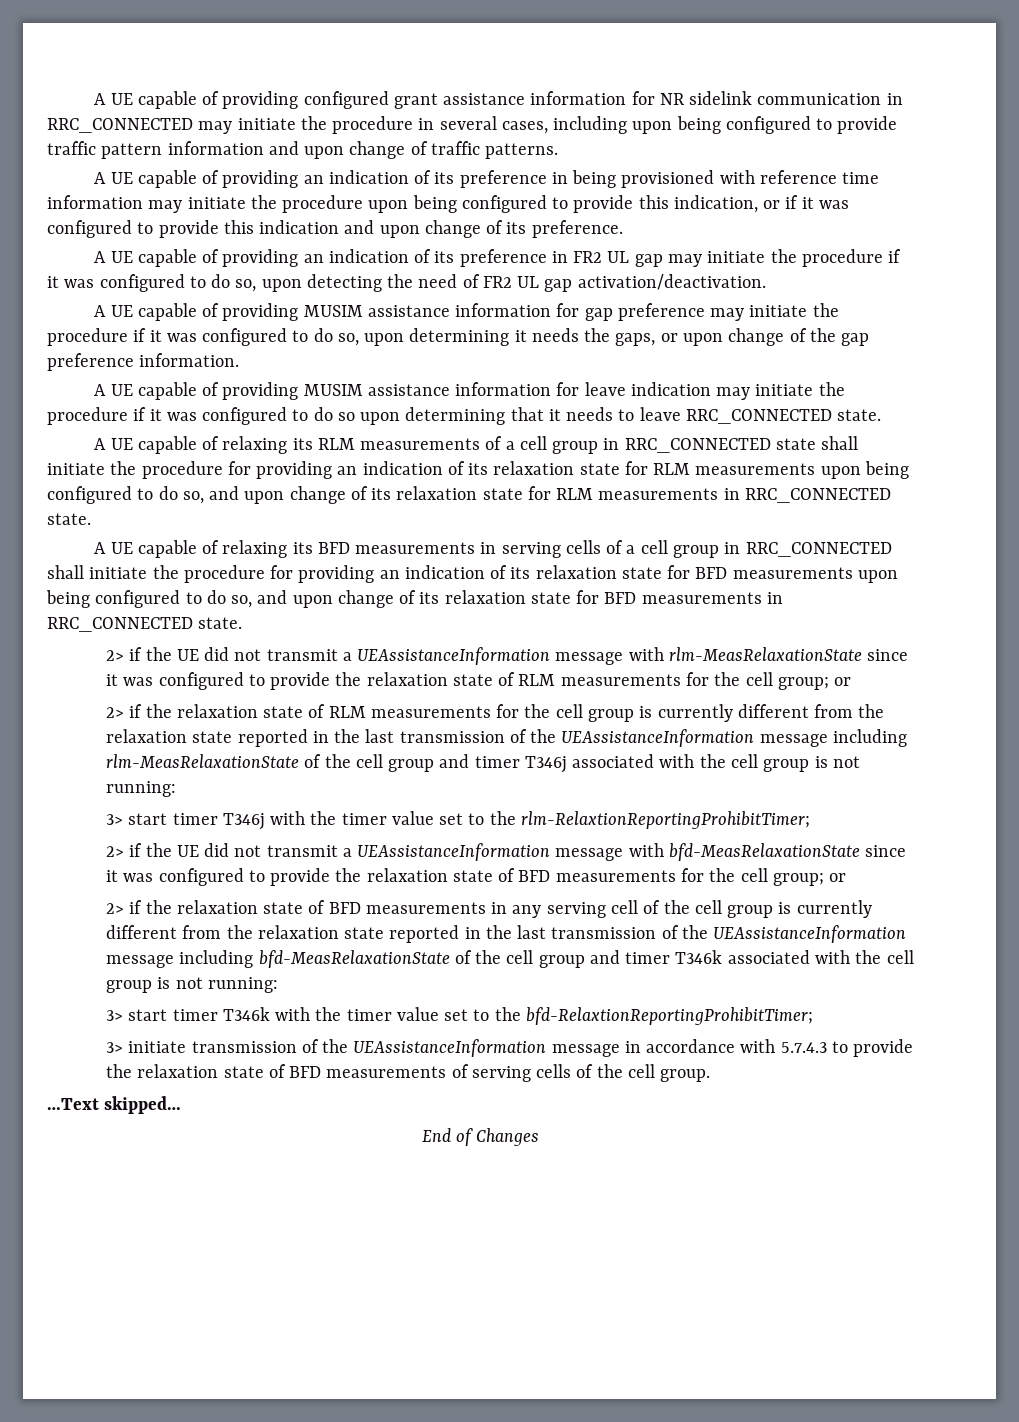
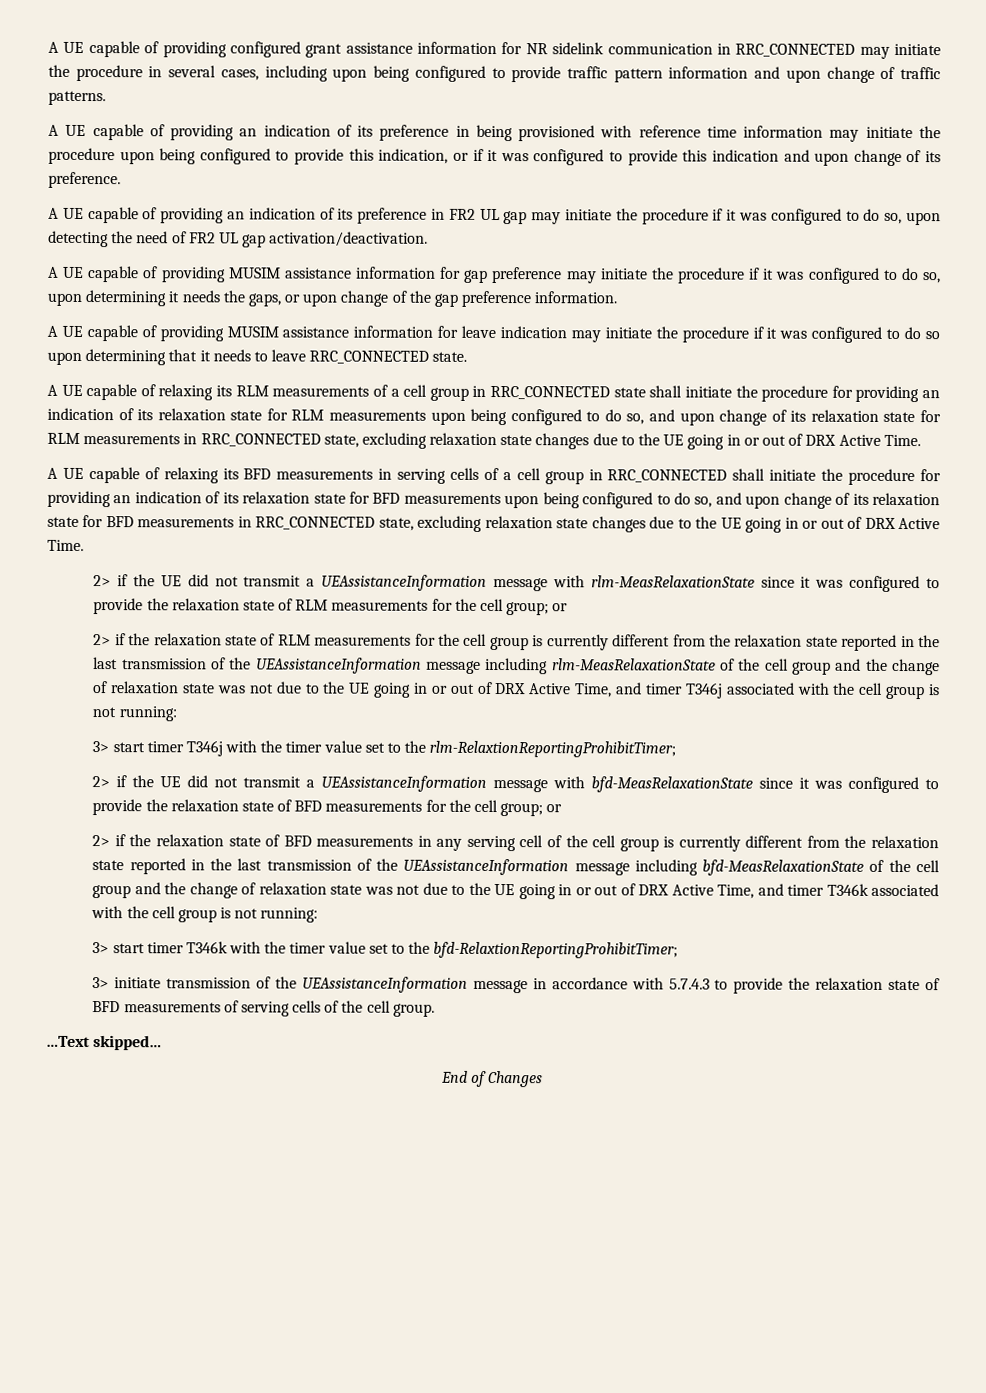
- A UE capable of relaxing its RLM measurements of a cell group in RRC_CONNECTED state shall initiate the procedure for providing an indication of its relaxation state for RLM measurements upon being configured to do so, and upon change of its relaxation state for RLM measurements in RRC_CONNECTED state.
+ A UE capable of relaxing its RLM measurements of a cell group in RRC_CONNECTED state shall initiate the procedure for providing an indication of its relaxation state for RLM measurements upon being configured to do so, and upon change of its relaxation state for RLM measurements in RRC_CONNECTED state, excluding relaxation state changes due to the UE going in or out of DRX Active Time.
- A UE capable of relaxing its BFD measurements in serving cells of a cell group in RRC_CONNECTED shall initiate the procedure for providing an indication of its relaxation state for BFD measurements upon being configured to do so, and upon change of its relaxation state for BFD measurements in RRC_CONNECTED state.
+ A UE capable of relaxing its BFD measurements in serving cells of a cell group in RRC_CONNECTED shall initiate the procedure for providing an indication of its relaxation state for BFD measurements upon being configured to do so, and upon change of its relaxation state for BFD measurements in RRC_CONNECTED state, excluding relaxation state changes due to the UE going in or out of DRX Active Time.
- 2> if the relaxation state of RLM measurements for the cell group is currently different from the relaxation state reported in the last transmission of the UEAssistanceInformation message including rlm-MeasRelaxationState of the cell group and timer T346j associated with the cell group is not running:
+ 2> if the relaxation state of RLM measurements for the cell group is currently different from the relaxation state reported in the last transmission of the UEAssistanceInformation message including rlm-MeasRelaxationState of the cell group and the change of relaxation state was not due to the UE going in or out of DRX Active Time, and timer T346j associated with the cell group is not running:
- 2> if the relaxation state of BFD measurements in any serving cell of the cell group is currently different from the relaxation state reported in the last transmission of the UEAssistanceInformation message including bfd-MeasRelaxationState of the cell group and timer T346k associated with the cell group is not running:
+ 2> if the relaxation state of BFD measurements in any serving cell of the cell group is currently different from the relaxation state reported in the last transmission of the UEAssistanceInformation message including bfd-MeasRelaxationState of the cell group and the change of relaxation state was not due to the UE going in or out of DRX Active Time, and timer T346k associated with the cell group is not running:

